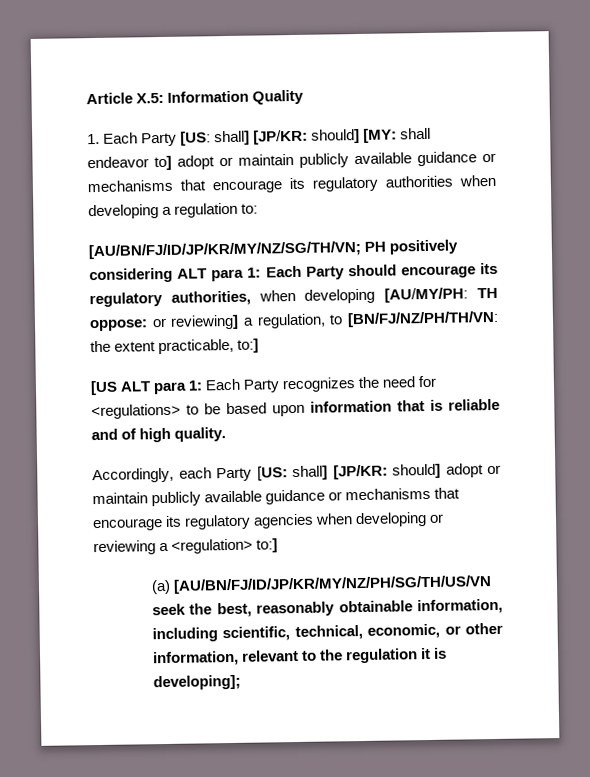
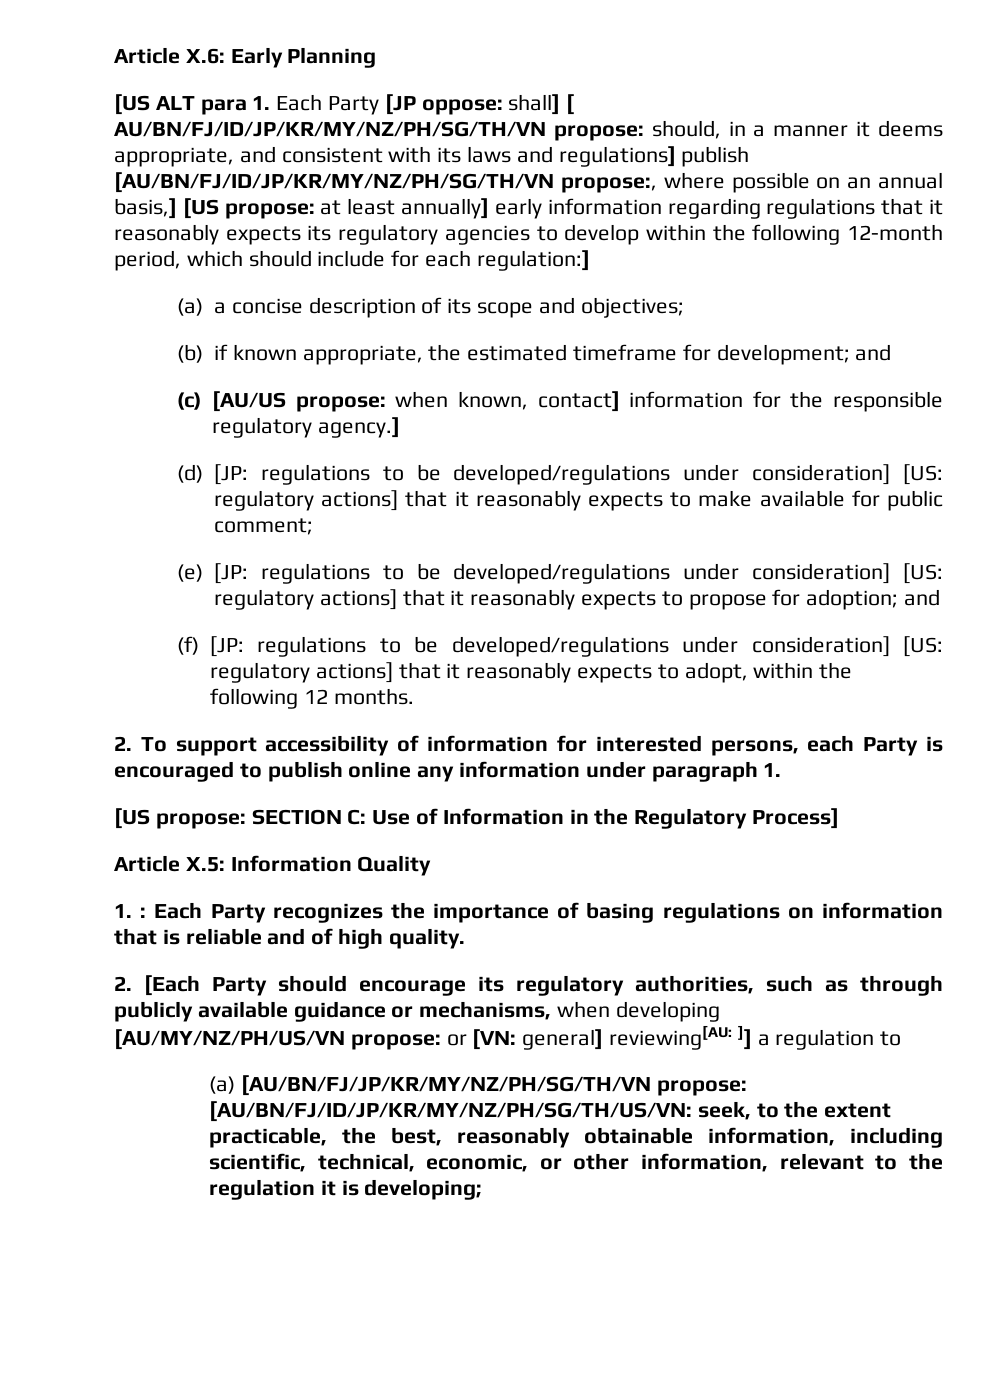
+ Article X.6: Early Planning
+ [US ALT para 1. Each Party [JP oppose: shall] [ AU/BN/FJ/ID/JP/KR/MY/NZ/PH/SG/TH/VN propose: should, in a manner it deems appropriate, and consistent with its laws and regulations] publish [AU/BN/FJ/ID/JP/KR/MY/NZ/PH/SG/TH/VN propose:, where possible on an annual basis,] [US propose: at least annually] early information regarding regulations that it reasonably expects its regulatory agencies to develop within the following 12-month period, which should include for each regulation:]
+ (a) a concise description of its scope and objectives;
+ (b) if known appropriate, the estimated timeframe for development; and
+ (c) [AU/US propose: when known, contact] information for the responsible regulatory agency.]
+ (d) [JP: regulations to be developed/regulations under consideration] [US: regulatory actions] that it reasonably expects to make available for public comment;
+ (e) [JP: regulations to be developed/regulations under consideration] [US: regulatory actions] that it reasonably expects to propose for adoption; and
+ (f) [JP: regulations to be developed/regulations under consideration] [US: regulatory actions] that it reasonably expects to adopt, within the following 12 months.
+ 2. To support accessibility of information for interested persons, each Party is encouraged to publish online any information under paragraph 1.
+ [US propose: SECTION C: Use of Information in the Regulatory Process]
  Article X.5: Information Quality
- 1. Each Party [US: shall] [JP/KR: should] [MY: shall endeavor to] adopt or maintain publicly available guidance or mechanisms that encourage its regulatory authorities when developing a regulation to:
- [AU/BN/FJ/ID/JP/KR/MY/NZ/SG/TH/VN; PH positively considering ALT para 1: Each Party should encourage its regulatory authorities, when developing [AU/MY/PH: TH oppose: or reviewing] a regulation, to [BN/FJ/NZ/PH/TH/VN: the extent practicable, to:]
- [US ALT para 1: Each Party recognizes the need for <regulations> to be based upon information that is reliable and of high quality.
+ 1. : Each Party recognizes the importance of basing regulations on information that is reliable and of high quality.
- Accordingly, each Party [US: shall] [JP/KR: should] adopt or maintain publicly available guidance or mechanisms that encourage its regulatory agencies when developing or reviewing a <regulation> to:]
- (a) [AU/BN/FJ/ID/JP/KR/MY/NZ/PH/SG/TH/US/VN seek the best, reasonably obtainable information, including scientific, technical, economic, or other information, relevant to the regulation it is developing];
+ 2. [Each Party should encourage its regulatory authorities, such as through publicly available guidance or mechanisms, when developing [AU/MY/NZ/PH/US/VN propose: or [VN: general] reviewing[AU: ]] a regulation to
+ (a) [AU/BN/FJ/JP/KR/MY/NZ/PH/SG/TH/VN propose: [AU/BN/FJ/ID/JP/KR/MY/NZ/PH/SG/TH/US/VN: seek, to the extent practicable, the best, reasonably obtainable information, including scientific, technical, economic, or other information, relevant to the regulation it is developing;

